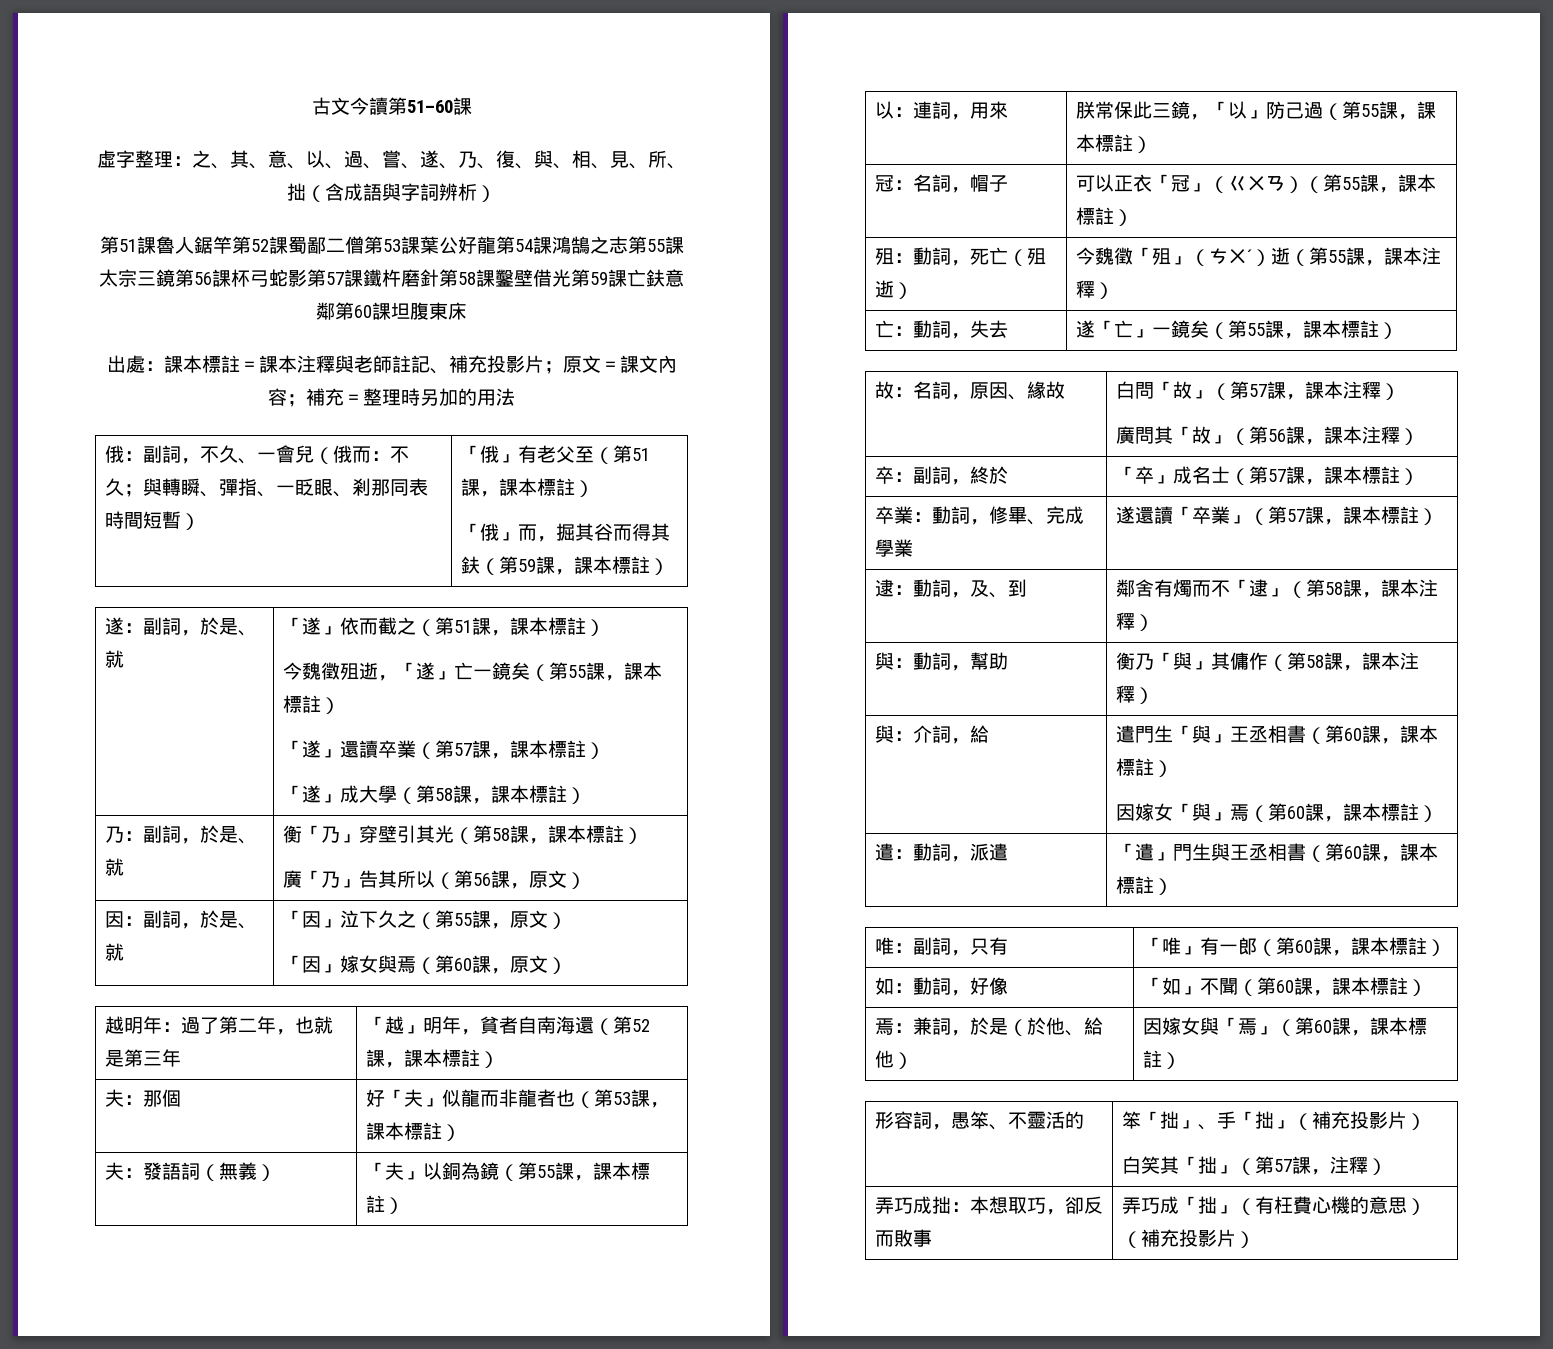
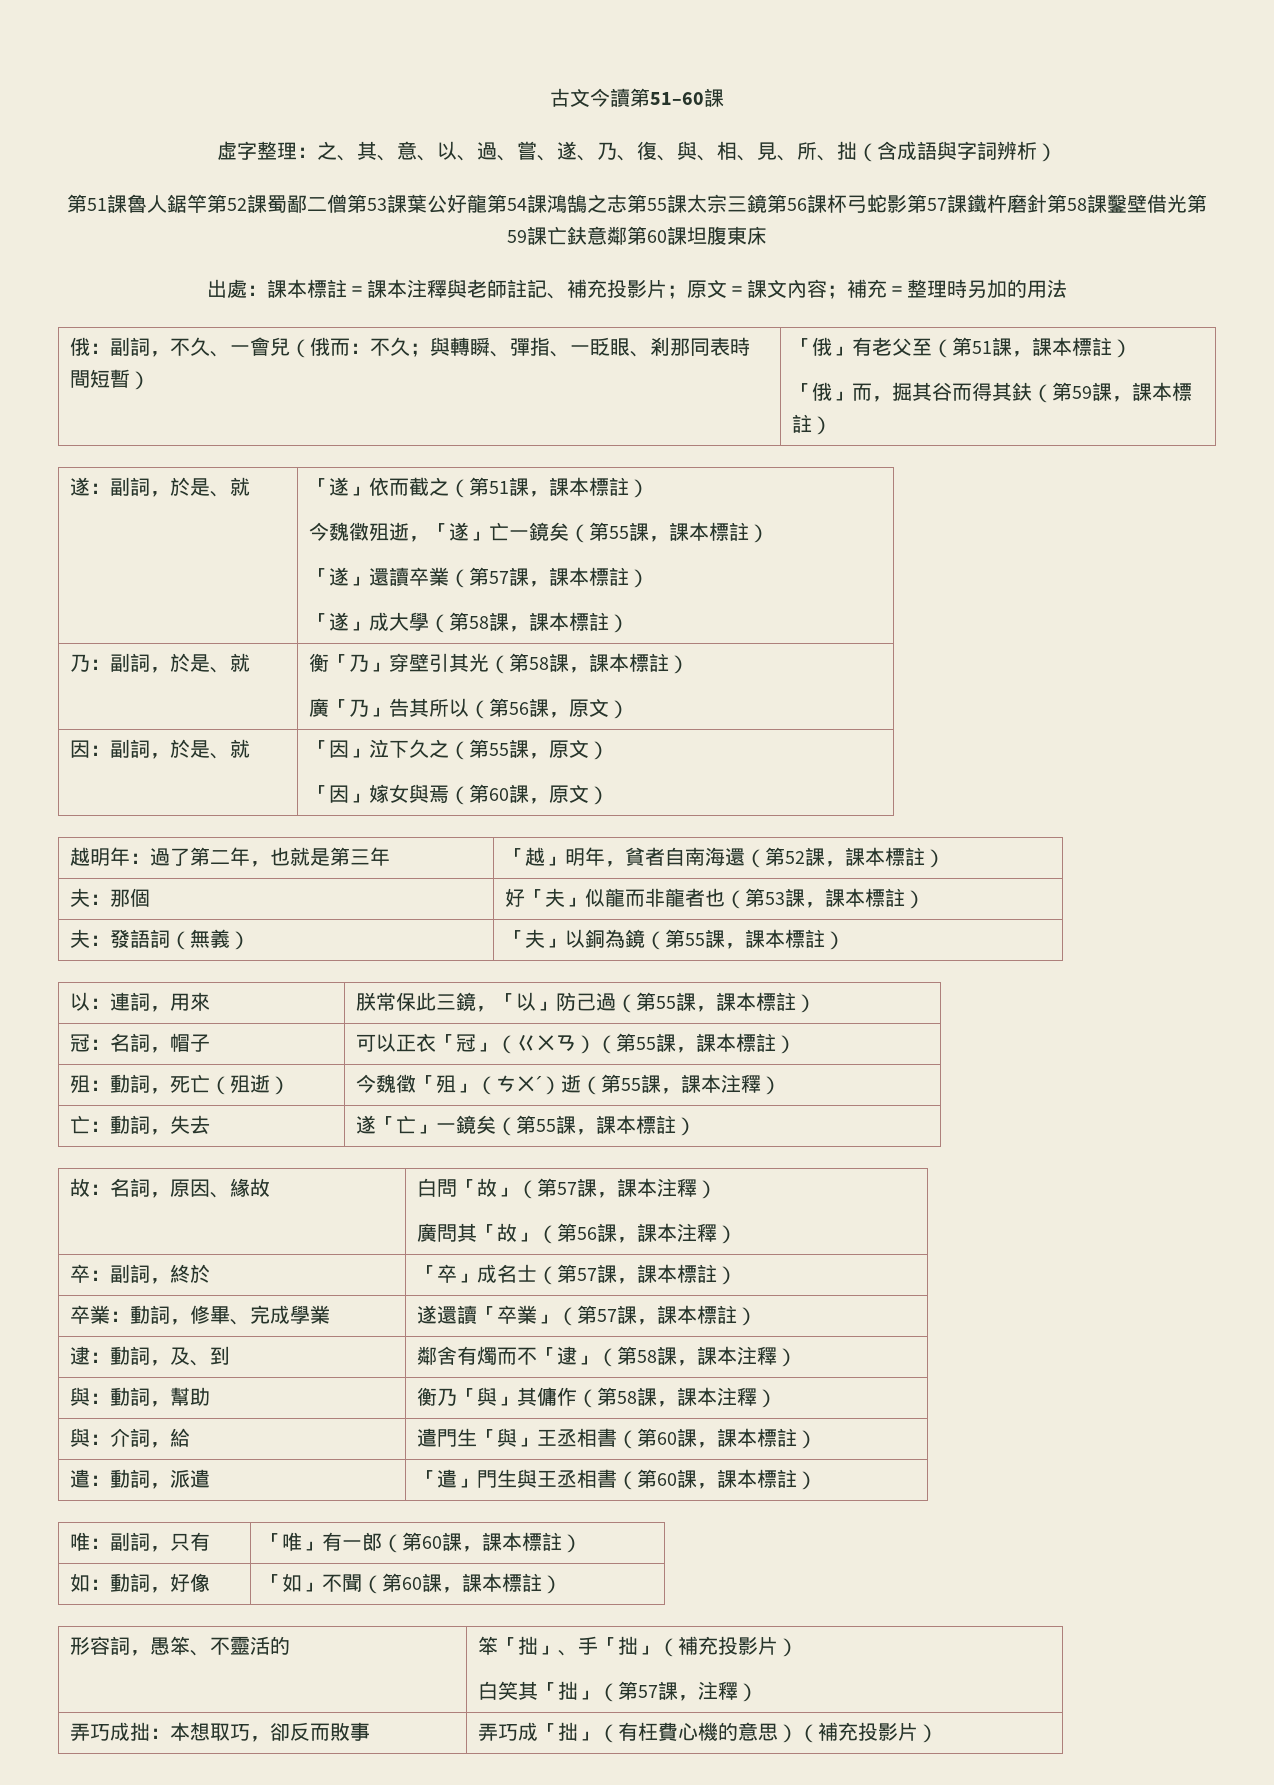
  與：介詞，給 | 遣門生「與」王丞相書（第60課，課本標註）
- 因嫁女「與」焉（第60課，課本標註）
- 焉：兼詞，於是（於他、給他） | 因嫁女與「焉」（第60課，課本標註）

